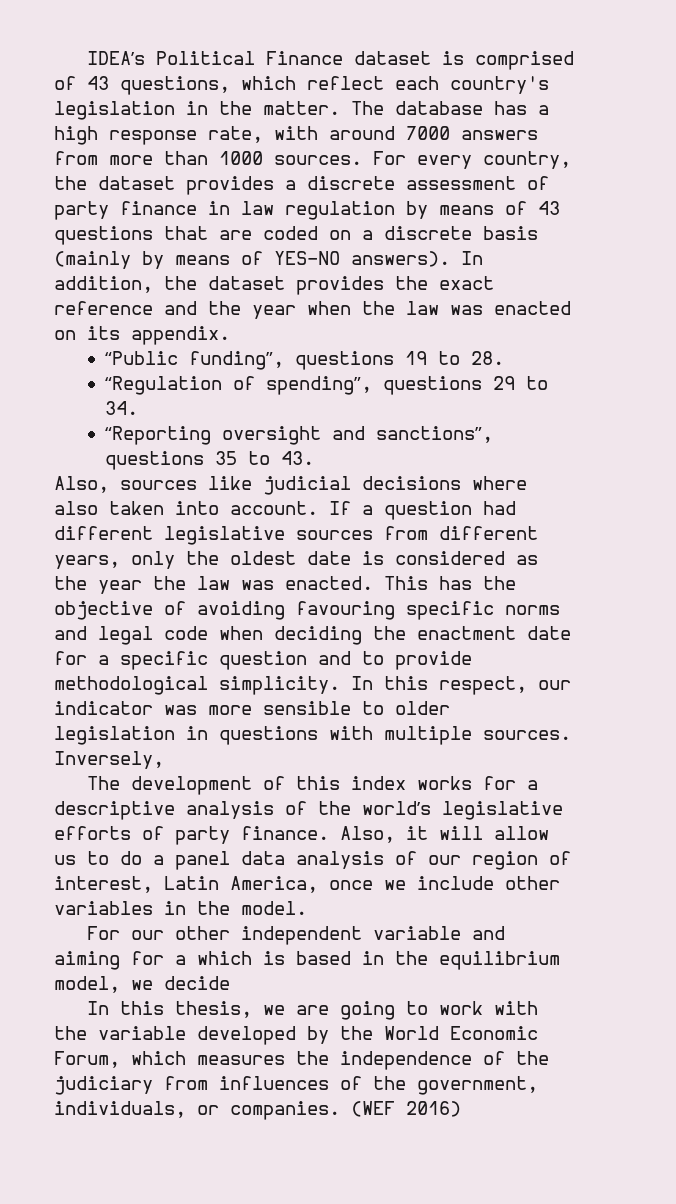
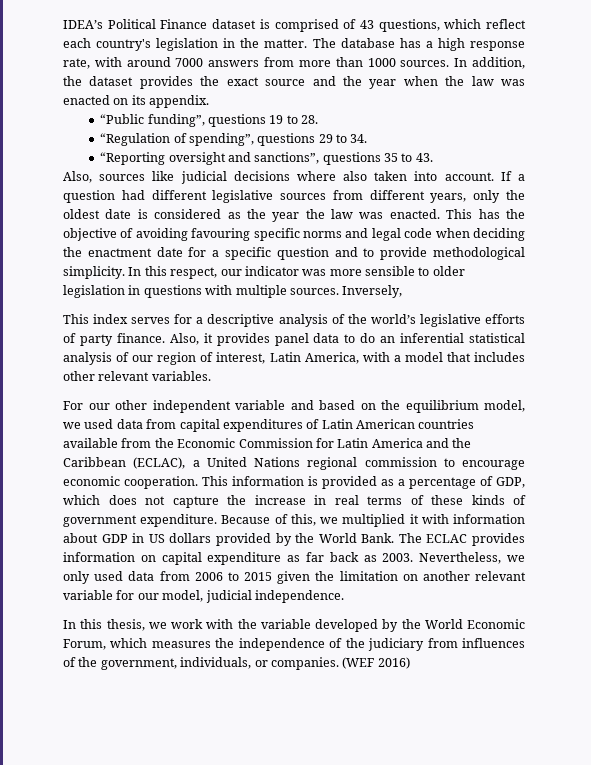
- For every country, the dataset provides a discrete assessment of party finance in law regulation by means of 43 questions that are coded on a discrete basis (mainly by means of YES-NO answers).
- In addition, the dataset provides the exact reference and the year when the law was enacted on its appendix.
+ In addition, the dataset provides the exact source and the year when the law was enacted on its appendix.
- The development of this index works for a descriptive analysis of the world’s legislative efforts of party finance.
+ This index serves for a descriptive analysis of the world’s legislative efforts of party finance.
- Also, it will allow us to do a panel data analysis of our region of interest, Latin America, once we include other variables in the model.
+ Also, it provides panel data to do an inferential statistical analysis of our region of interest, Latin America, with a model that includes other relevant variables.
- For our other independent variable and aiming for a which is based in the equilibrium model, we decide
+ For our other independent variable and based on the equilibrium model, we used data from capital expenditures of Latin American countries available from the Economic Commission for Latin America and the Caribbean (ECLAC), a United Nations regional commission to encourage economic cooperation. This information is provided as a percentage of GDP, which does not capture the increase in real terms of these kinds of government expenditure. Because of this, we multiplied it with information about GDP in US dollars provided by the World Bank. The ECLAC provides information on capital expenditure as far back as 2003. Nevertheless, we only used data from 2006 to 2015 given the limitation on another relevant variable for our model, judicial independence.
- In this thesis, we are going to work with the variable developed by the World Economic Forum, which measures the independence of the judiciary from influences of the government, individuals, or companies.
+ In this thesis, we work with the variable developed by the World Economic Forum, which measures the independence of the judiciary from influences of the government, individuals, or companies.

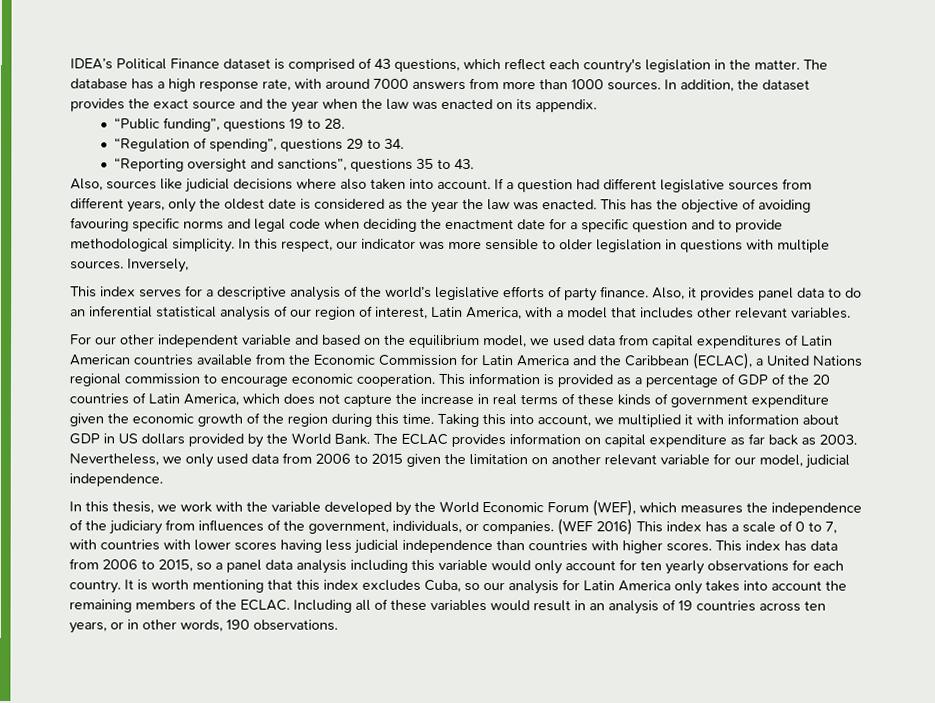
- This information is provided as a percentage of GDP, which does not capture the increase in real terms of these kinds of government expenditure. Because of this, we multiplied it with information about GDP in US dollars provided by the World Bank.
+ This information is provided as a percentage of GDP of the 20 countries of Latin America, which does not capture the increase in real terms of these kinds of government expenditure given the economic growth of the region during this time. Taking this into account, we multiplied it with information about GDP in US dollars provided by the World Bank.
- In this thesis, we work with the variable developed by the World Economic Forum, which measures the independence of the judiciary from influences of the government, individuals, or companies.
+ In this thesis, we work with the variable developed by the World Economic Forum (WEF), which measures the independence of the judiciary from influences of the government, individuals, or companies.
- (WEF 2016)
+ (WEF 2016) This index has a scale of 0 to 7, with countries with lower scores having less judicial independence than countries with higher scores. This index has data from 2006 to 2015, so a panel data analysis including this variable would only account for ten yearly observations for each country. It is worth mentioning that this index excludes Cuba, so our analysis for Latin America only takes into account the remaining members of the ECLAC. Including all of these variables would result in an analysis of 19 countries across ten years, or in other words, 190 observations.

